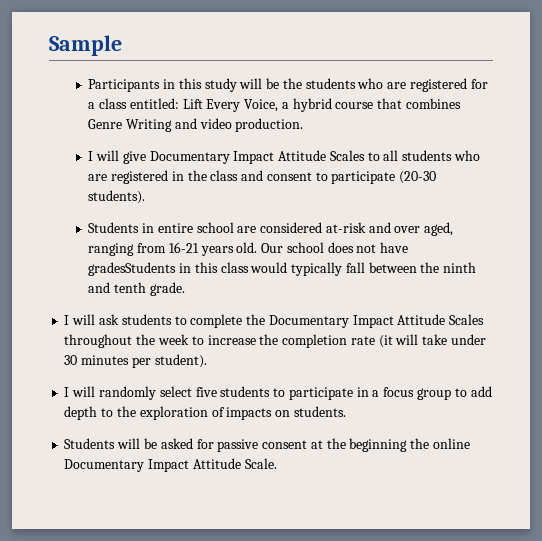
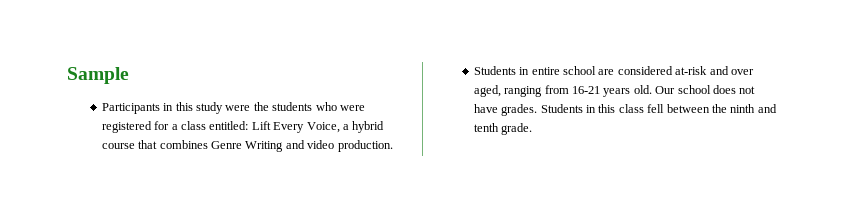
- Participants in this study will be the students who are registered for a class entitled: Lift Every Voice, a hybrid course that combines Genre Writing and video production.
+ Participants in this study were the students who were registered for a class entitled: Lift Every Voice, a hybrid course that combines Genre Writing and video production.
- I will give Documentary Impact Attitude Scales to all students who are registered in the class and consent to participate (20-30 students).
- Our school does not have gradesStudents in this class would typically fall between the ninth and tenth grade.
+ Our school does not have grades. Students in this class fell between the ninth and tenth grade.
- I will ask students to complete the Documentary Impact Attitude Scales throughout the week to increase the completion rate (it will take under 30 minutes per student).
- I will randomly select five students to participate in a focus group to add depth to the exploration of impacts on students.
- Students will be asked for passive consent at the beginning the online Documentary Impact Attitude Scale.

